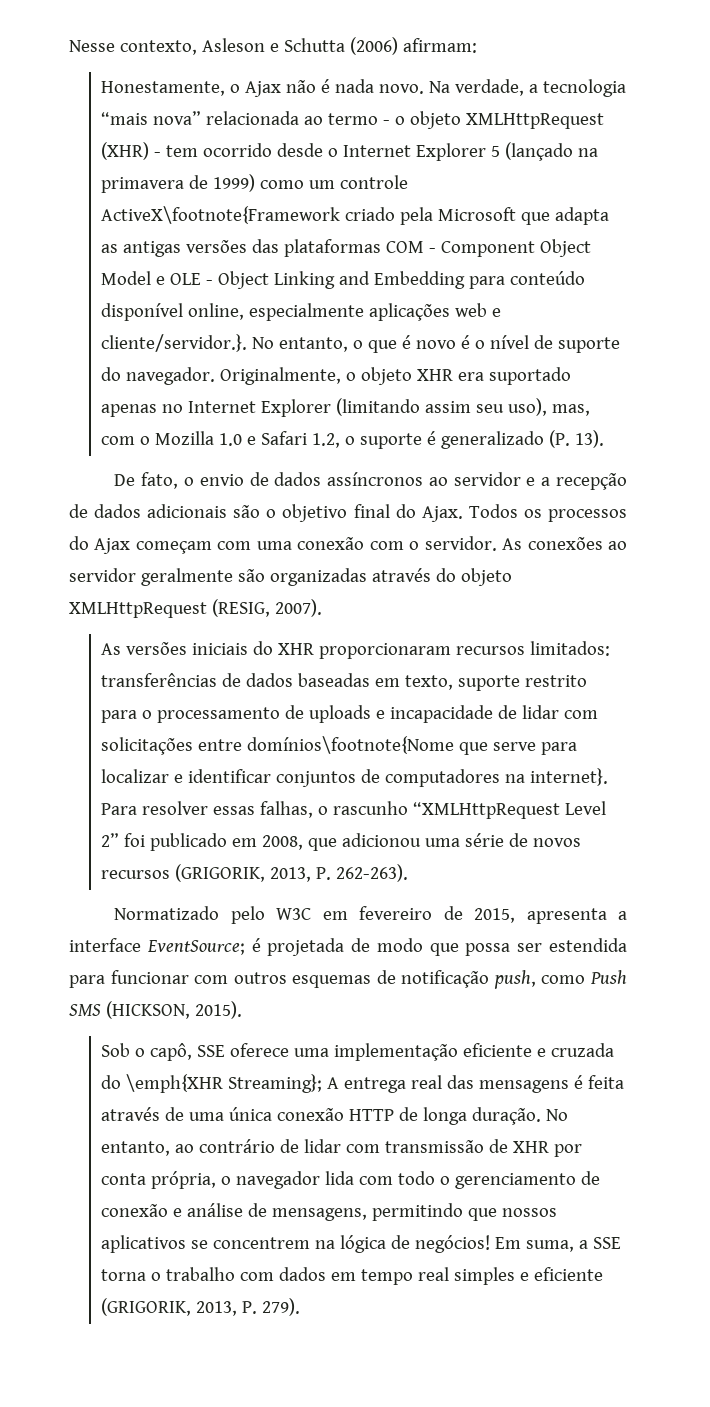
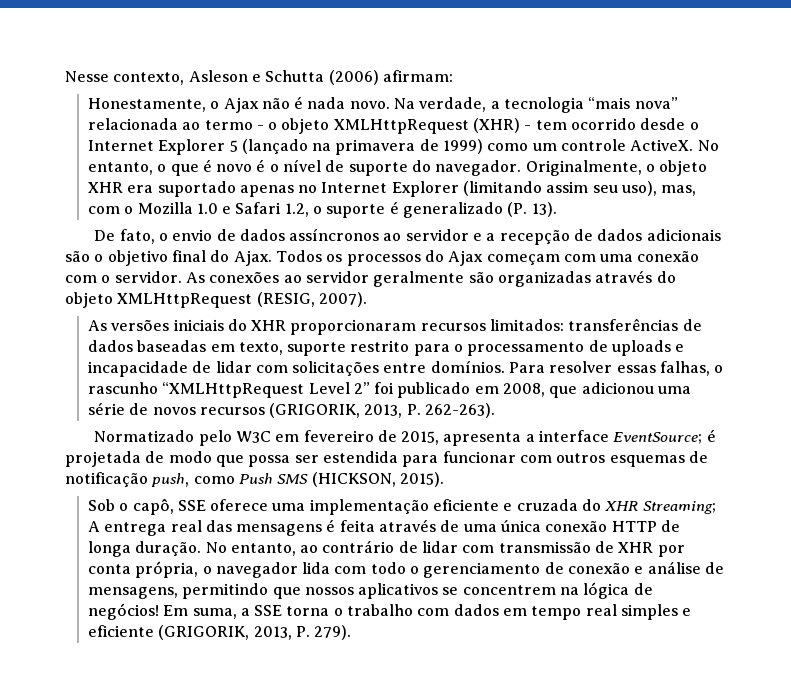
- Na verdade, a tecnologia “mais nova” relacionada ao termo - o objeto XMLHttpRequest (XHR) - tem ocorrido desde o Internet Explorer 5 (lançado na primavera de 1999) como um controle ActiveX\footnote{Framework criado pela Microsoft que adapta as antigas versões das plataformas COM - Component Object Model e OLE - Object Linking and Embedding para conteúdo disponível online, especialmente aplicações web e cliente/servidor.}. No entanto, o que é novo é o nível de suporte do navegador.
+ Na verdade, a tecnologia “mais nova” relacionada ao termo - o objeto XMLHttpRequest (XHR) - tem ocorrido desde o Internet Explorer 5 (lançado na primavera de 1999) como um controle ActiveX. No entanto, o que é novo é o nível de suporte do navegador.
- As versões iniciais do XHR proporcionaram recursos limitados: transferências de dados baseadas em texto, suporte restrito para o processamento de uploads e incapacidade de lidar com solicitações entre domínios\footnote{Nome que serve para localizar e identificar conjuntos de computadores na internet}.
+ As versões iniciais do XHR proporcionaram recursos limitados: transferências de dados baseadas em texto, suporte restrito para o processamento de uploads e incapacidade de lidar com solicitações entre domínios.
- Sob o capô, SSE oferece uma implementação eficiente e cruzada do \emph{XHR Streaming}; A entrega real das mensagens é feita através de uma única conexão HTTP de longa duração.
+ Sob o capô, SSE oferece uma implementação eficiente e cruzada do XHR Streaming; A entrega real das mensagens é feita através de uma única conexão HTTP de longa duração.

